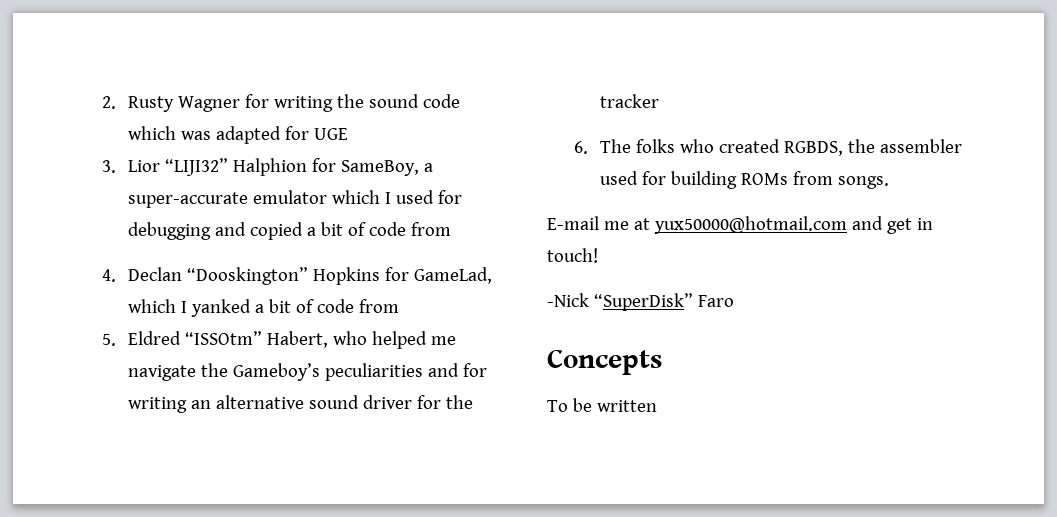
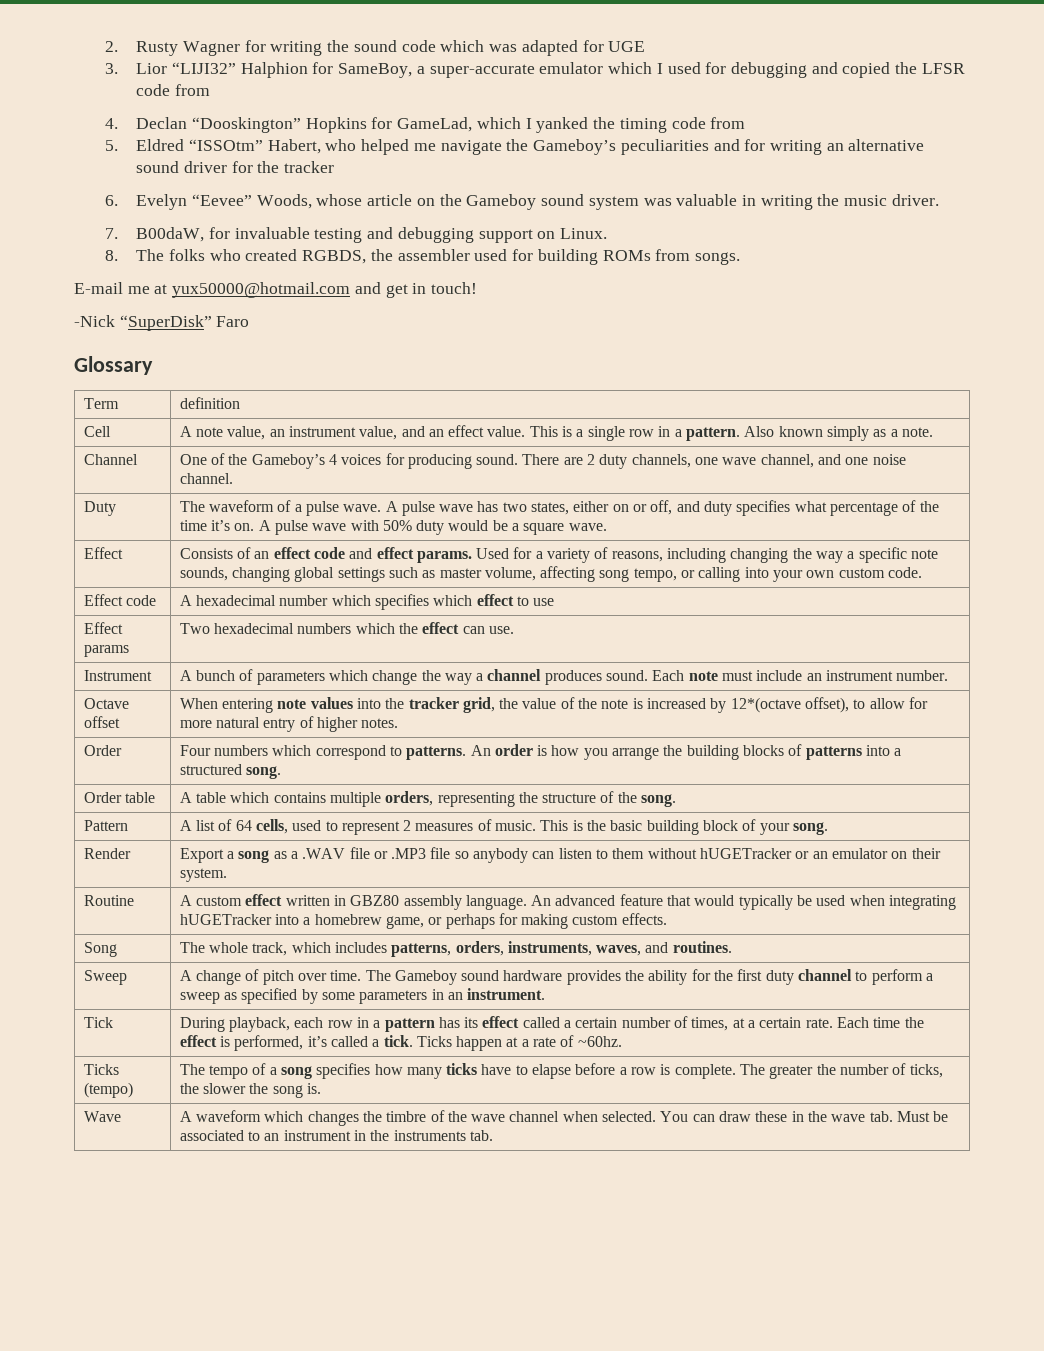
- 3. Lior “LIJI32” Halphion for SameBoy, a super-accurate emulator which I used for debugging and copied a bit of code from
+ 3. Lior “LIJI32” Halphion for SameBoy, a super-accurate emulator which I used for debugging and copied the LFSR code from
- 4. Declan “Dooskington” Hopkins for GameLad, which I yanked a bit of code from
+ 4. Declan “Dooskington” Hopkins for GameLad, which I yanked the timing code from
- 6. The folks who created RGBDS, the assembler used for building ROMs from songs.
+ 6. Evelyn “Eevee” Woods, whose article on the Gameboy sound system was valuable in writing the music driver.
+ 7. B00daW, for invaluable testing and debugging support on Linux.
+ 8. The folks who created RGBDS, the assembler used for building ROMs from songs.
- Concepts
- To be written
+ Glossary
+ Term | definition
+ Cell | A note value, an instrument value, and an effect value. This is a single row in a pattern. Also known simply as a note.
+ Channel | One of the Gameboy’s 4 voices for producing sound. There are 2 duty channels, one wave channel, and one noise channel.
+ Duty | The waveform of a pulse wave. A pulse wave has two states, either on or off, and duty specifies what percentage of the time it’s on. A pulse wave with 50% duty would be a square wave.
+ Effect | Consists of an effect code and effect params. Used for a variety of reasons, including changing the way a specific note sounds, changing global settings such as master volume, affecting song tempo, or calling into your own custom code.
+ Effect code | A hexadecimal number which specifies which effect to use
+ Effect params | Two hexadecimal numbers which the effect can use.
+ Instrument | A bunch of parameters which change the way a channel produces sound. Each note must include an instrument number.
+ Octave offset | When entering note values into the tracker grid, the value of the note is increased by 12*(octave offset), to allow for more natural entry of higher notes.
+ Order | Four numbers which correspond to patterns. An order is how you arrange the building blocks of patterns into a structured song.
+ Order table | A table which contains multiple orders, representing the structure of the song.
+ Pattern | A list of 64 cells, used to represent 2 measures of music. This is the basic building block of your song.
+ Render | Export a song as a .WAV file or .MP3 file so anybody can listen to them without hUGETracker or an emulator on their system.
+ Routine | A custom effect written in GBZ80 assembly language. An advanced feature that would typically be used when integrating hUGETracker into a homebrew game, or perhaps for making custom effects.
+ Song | The whole track, which includes patterns, orders, instruments, waves, and routines.
+ Sweep | A change of pitch over time. The Gameboy sound hardware provides the ability for the first duty channel to perform a sweep as specified by some parameters in an instrument.
+ Tick | During playback, each row in a pattern has its effect called a certain number of times, at a certain rate. Each time the effect is performed, it’s called a tick. Ticks happen at a rate of ~60hz.
+ Ticks (tempo) | The tempo of a song specifies how many ticks have to elapse before a row is complete. The greater the number of ticks, the slower the song is.
+ Wave | A waveform which changes the timbre of the wave channel when selected. You can draw these in the wave tab. Must be associated to an instrument in the instruments tab.

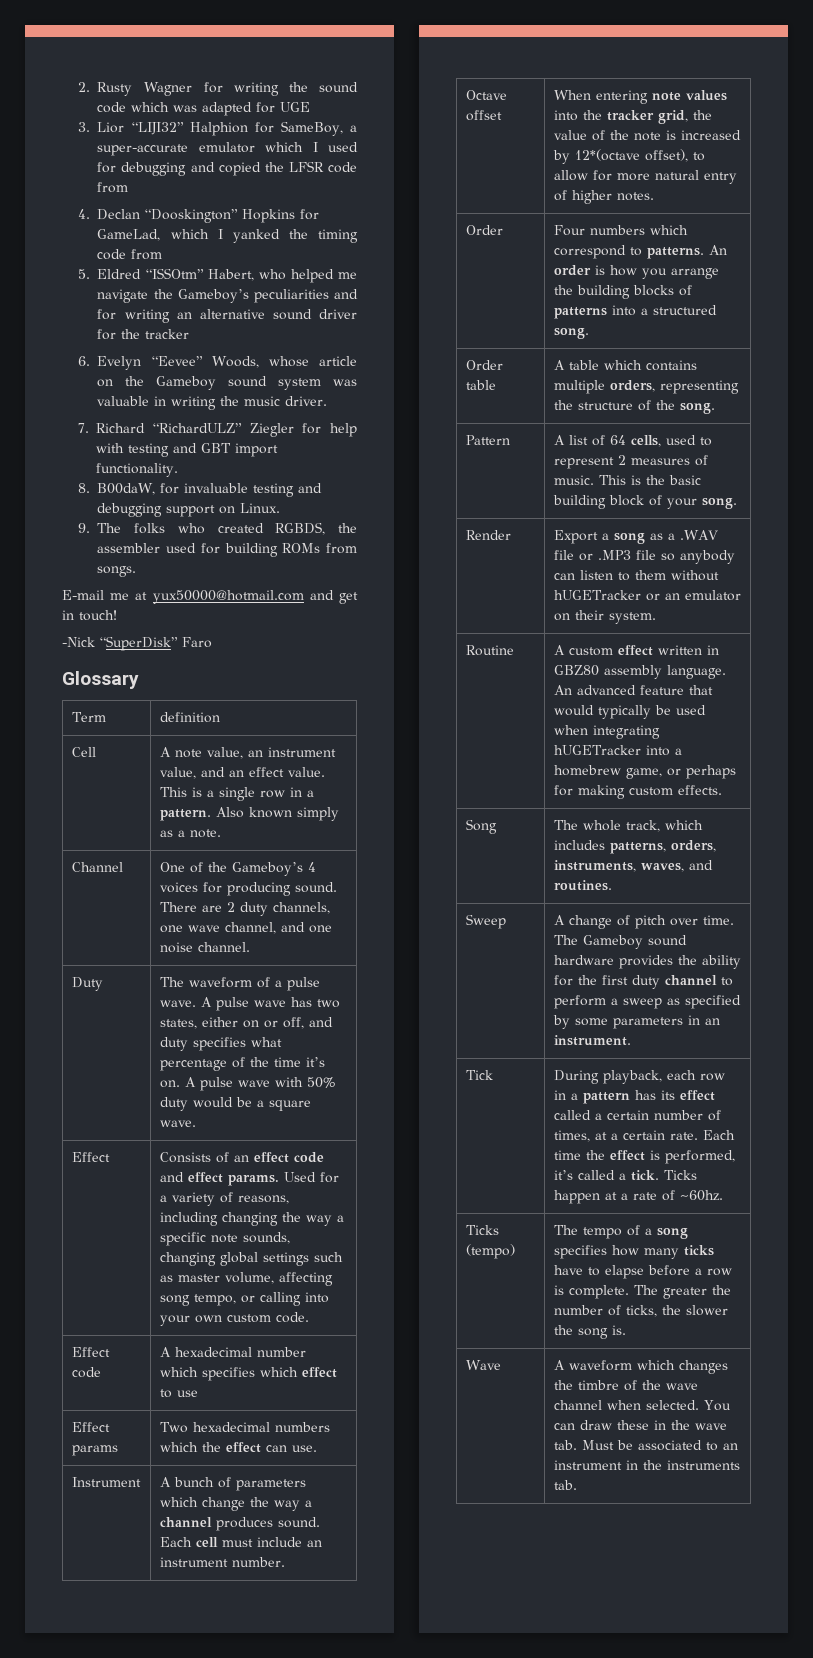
- 7. B00daW, for invaluable testing and debugging support on Linux.
+ 7. Richard “RichardULZ” Ziegler for help with testing and GBT import functionality.
+ 8. B00daW, for invaluable testing and debugging support on Linux.
- 8. The folks who created RGBDS, the assembler used for building ROMs from songs.
+ 9. The folks who created RGBDS, the assembler used for building ROMs from songs.
- Instrument | A bunch of parameters which change the way a channel produces sound. Each note must include an instrument number.
+ Instrument | A bunch of parameters which change the way a channel produces sound. Each cell must include an instrument number.

